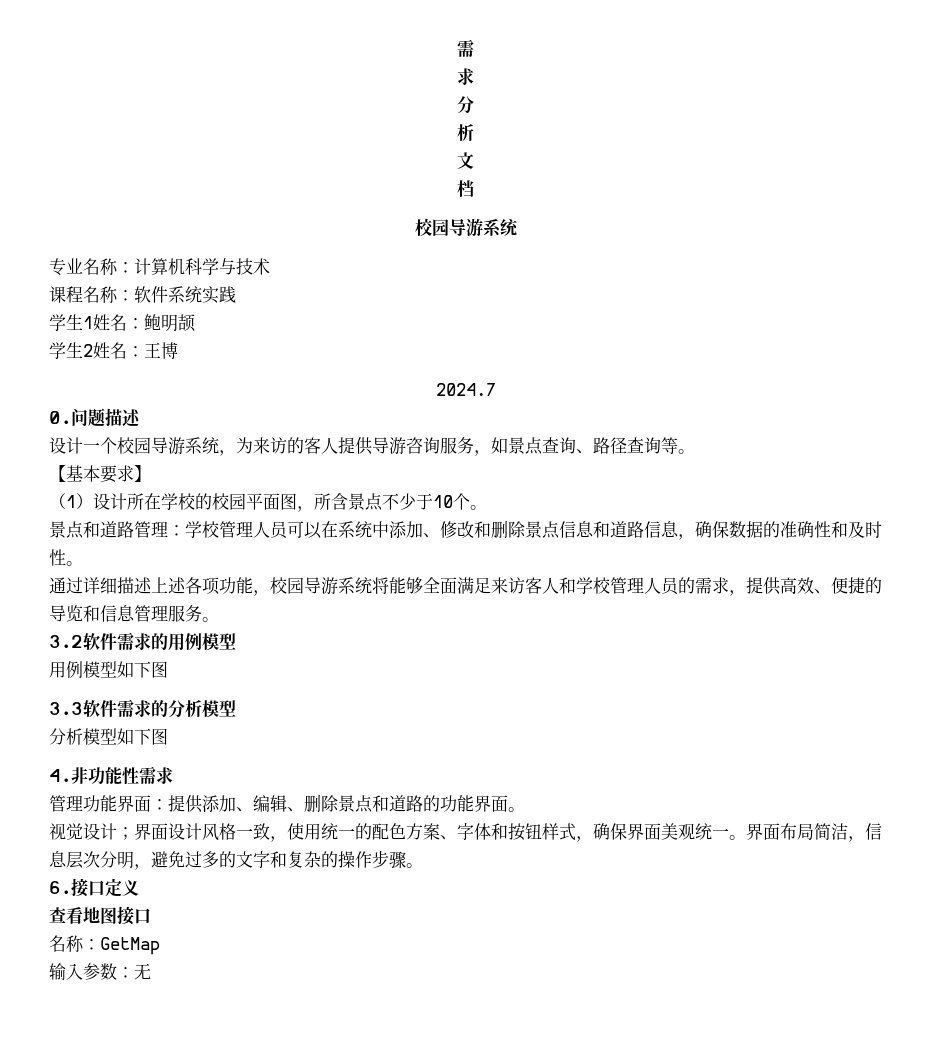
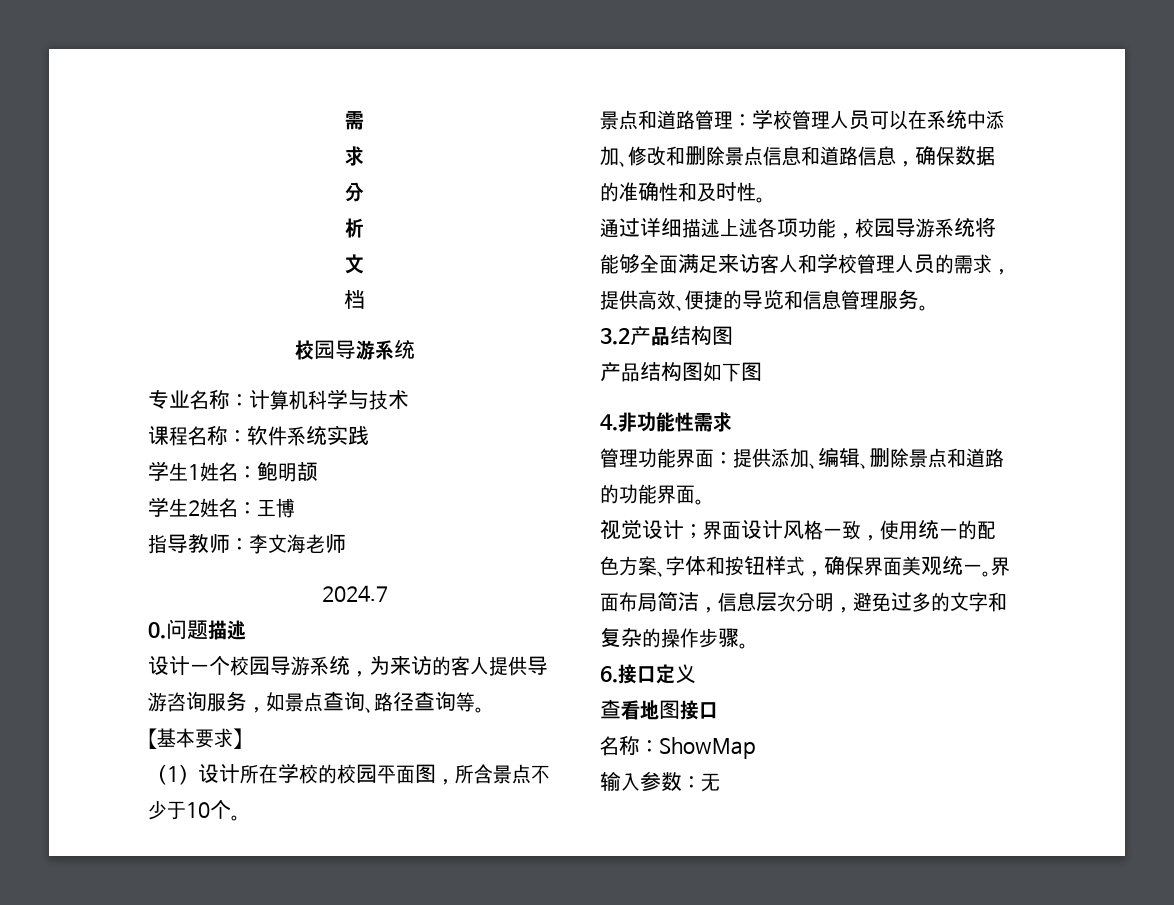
+ 指导教师：李文海老师
- 3.2软件需求的用例模型
- 用例模型如下图
- 3.3软件需求的分析模型
- 分析模型如下图
+ 3.2产品结构图
+ 产品结构图如下图
- 名称：GetMap
+ 名称：ShowMap

